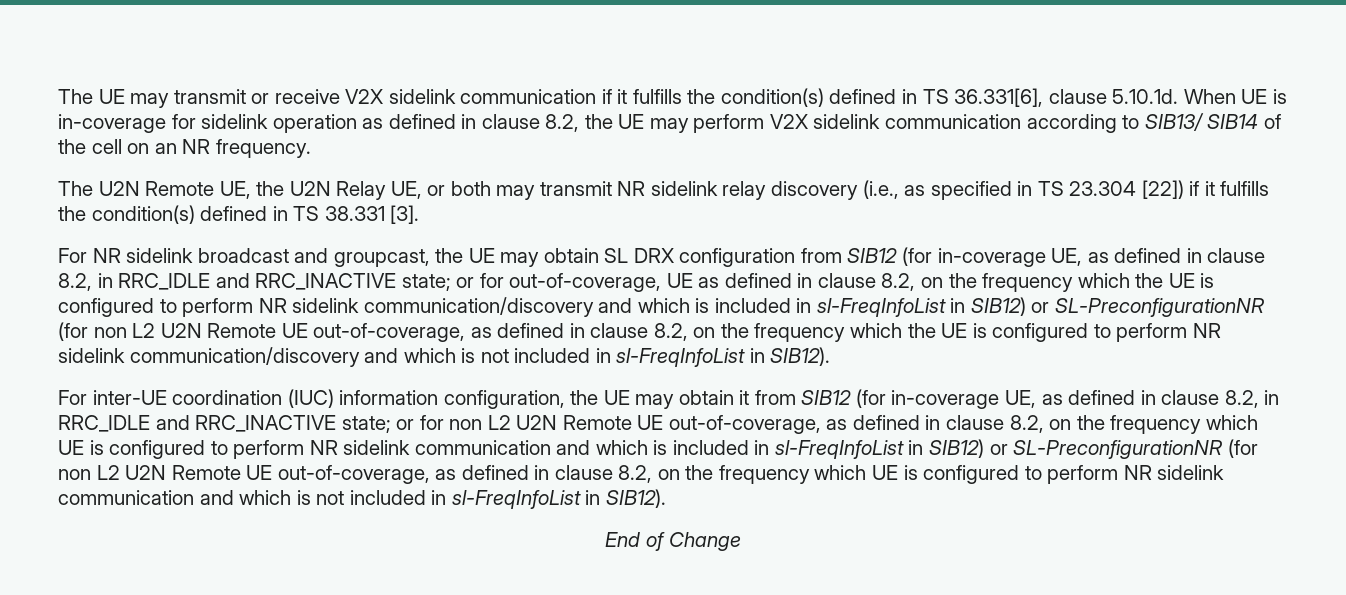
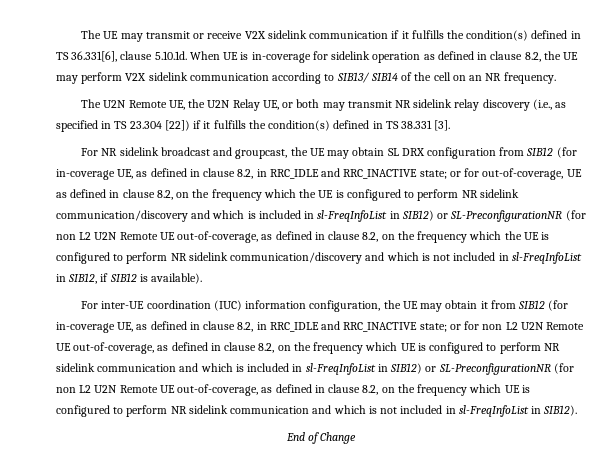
- or for out-of-coverage, UE as defined in clause 8.2, on the frequency which the UE is configured to perform NR sidelink communication/discovery and which is included in sl-FreqInfoList in SIB12) or SL-PreconfigurationNR (for non L2 U2N Remote UE out-of-coverage, as defined in clause 8.2, on the frequency which the UE is configured to perform NR sidelink communication/discovery and which is not included in sl-FreqInfoList in SIB12).
+ or for out-of-coverage, UE as defined in clause 8.2, on the frequency which the UE is configured to perform NR sidelink communication/discovery and which is included in sl-FreqInfoList in SIB12) or SL-PreconfigurationNR (for non L2 U2N Remote UE out-of-coverage, as defined in clause 8.2, on the frequency which the UE is configured to perform NR sidelink communication/discovery and which is not included in sl-FreqInfoList in SIB12, if SIB12 is available).

